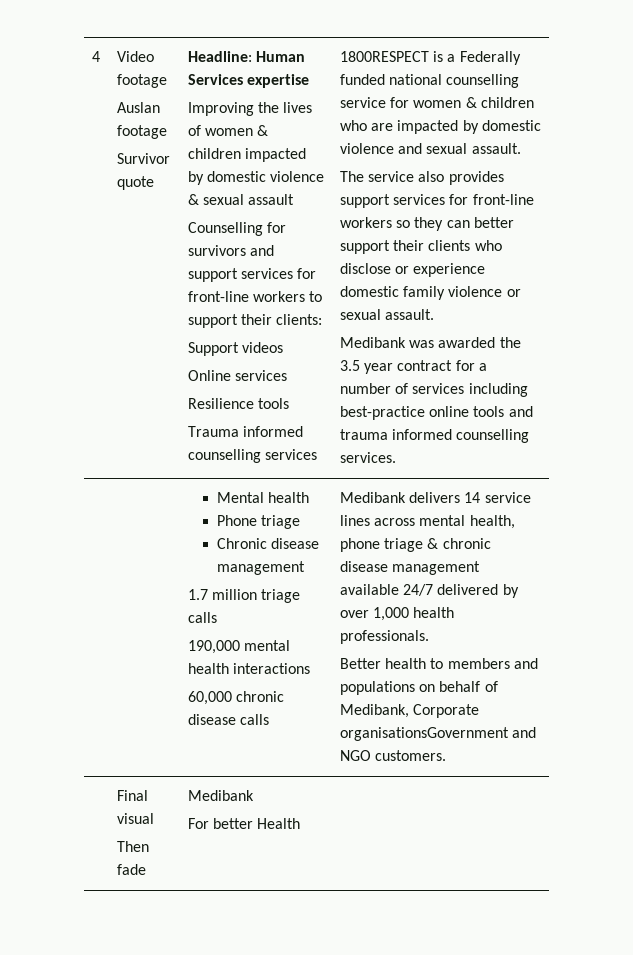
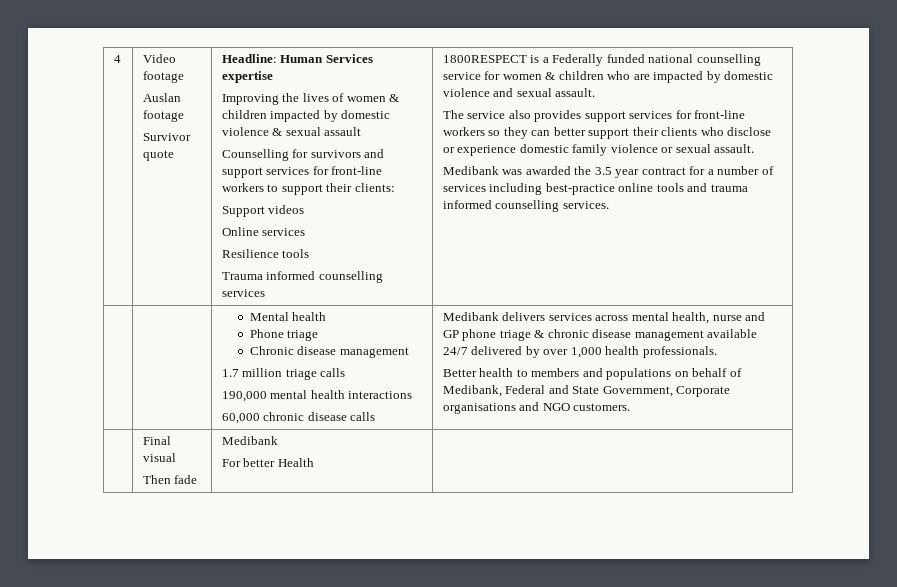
- Medibank delivers 14 service lines across mental health, phone triage & chronic disease management available 24/7 delivered by over 1,000 health professionals.
+ Medibank delivers services across mental health, nurse and GP phone triage & chronic disease management available 24/7 delivered by over 1,000 health professionals.
- Better health to members and populations on behalf of Medibank, Corporate organisationsGovernment and NGO customers.
+ Better health to members and populations on behalf of Medibank, Federal and State Government, Corporate organisations and NGO customers.

